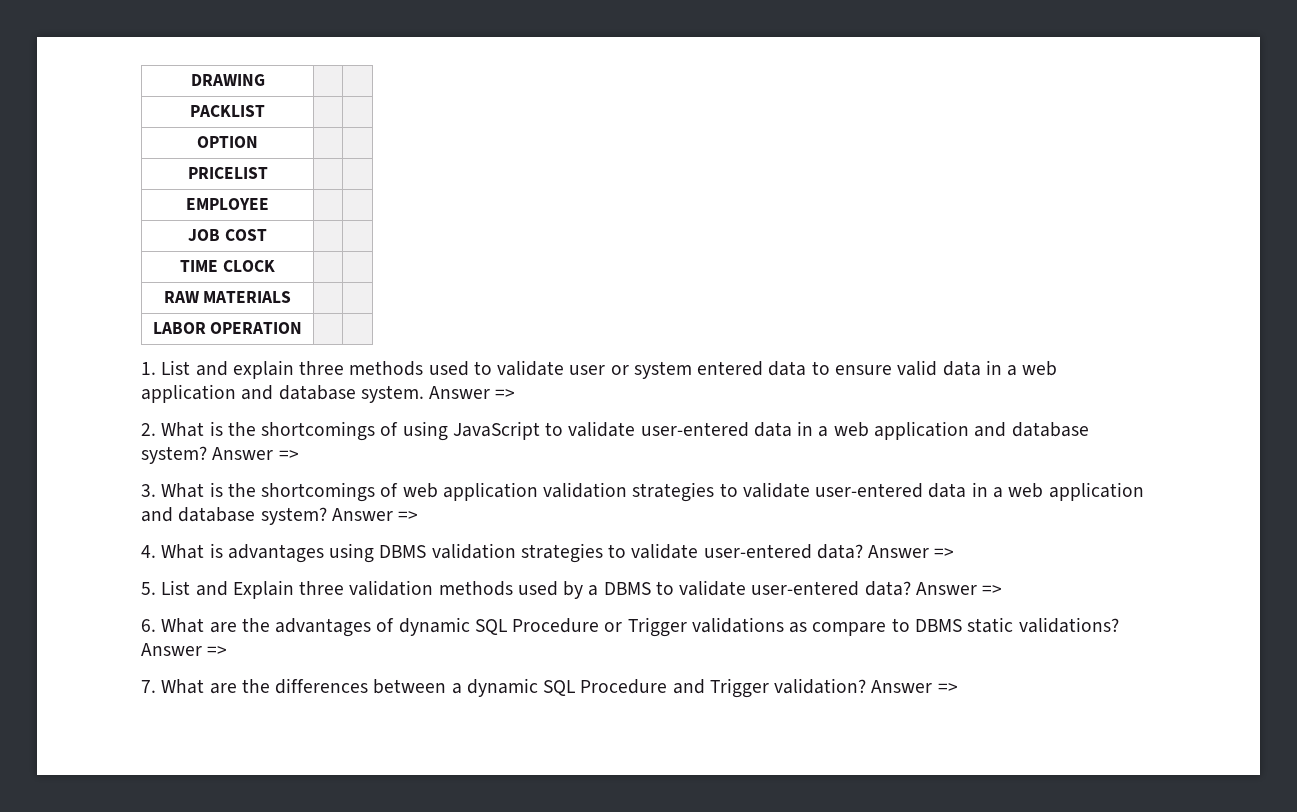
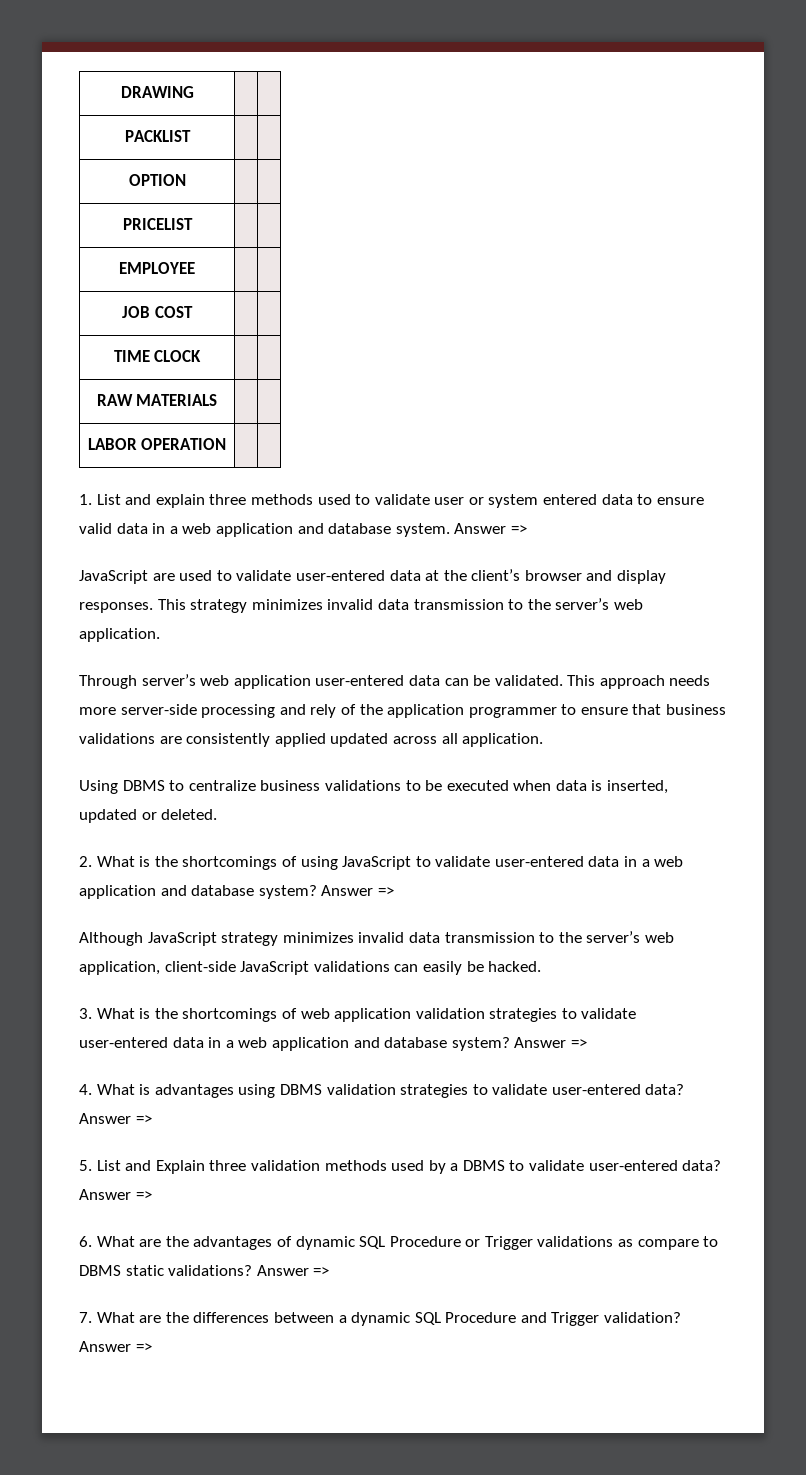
+ JavaScript are used to validate user-entered data at the client’s browser and display responses. This strategy minimizes invalid data transmission to the server’s web application.
+ Through server’s web application user-entered data can be validated. This approach needs more server-side processing and rely of the application programmer to ensure that business validations are consistently applied updated across all application.
+ Using DBMS to centralize business validations to be executed when data is inserted, updated or deleted.
+ Although JavaScript strategy minimizes invalid data transmission to the server’s web application, client-side JavaScript validations can easily be hacked.

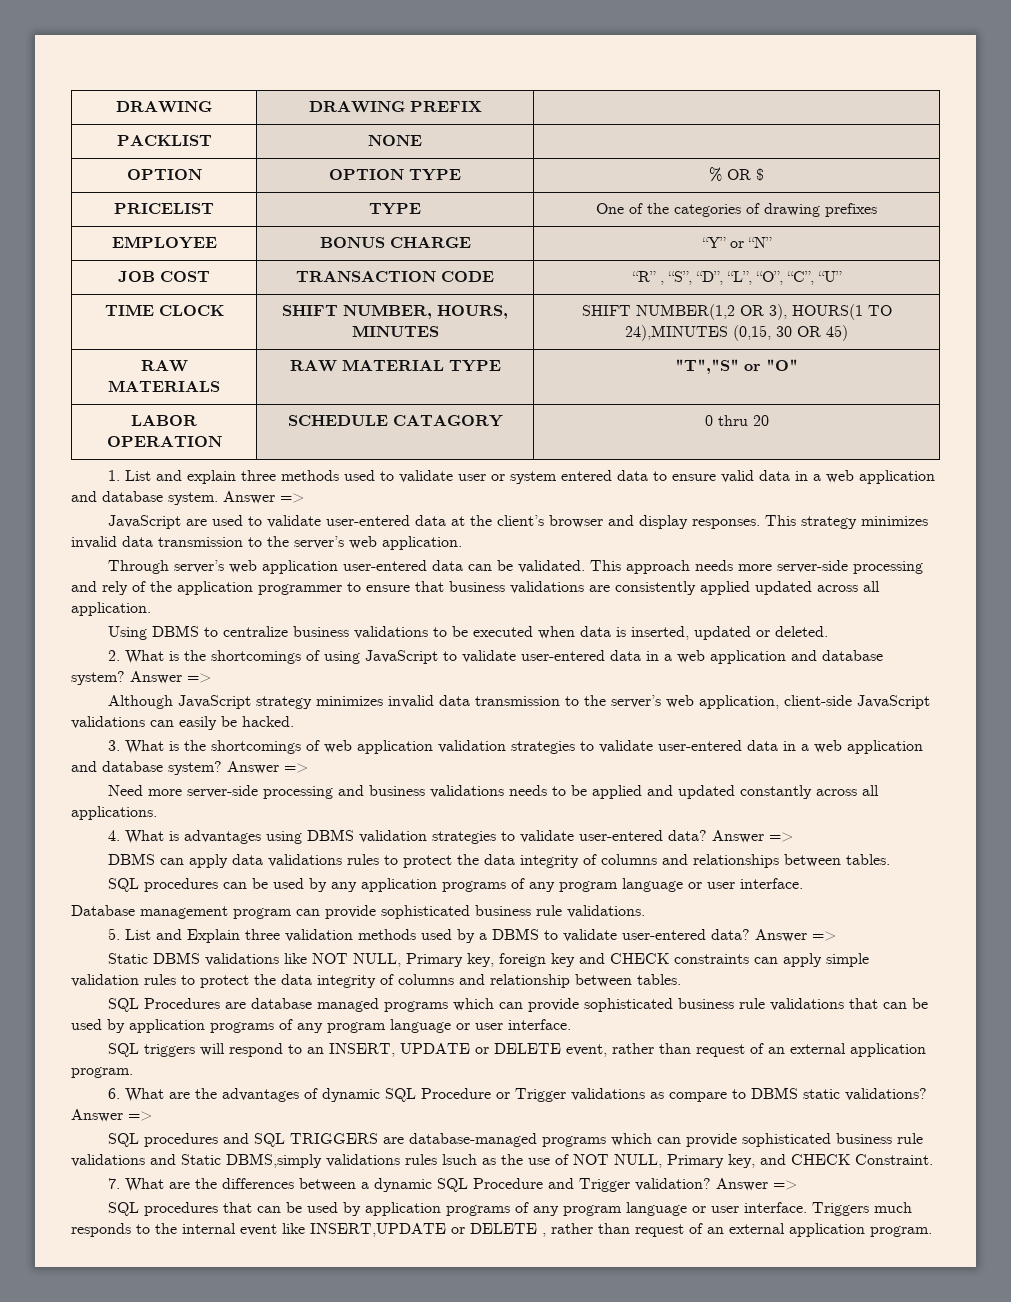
- DRAWING | |
+ DRAWING | DRAWING PREFIX |
- PACKLIST | |
+ PACKLIST | NONE |
- OPTION | |
- PRICELIST | |
- EMPLOYEE | |
- JOB COST | |
- TIME CLOCK | |
- RAW MATERIALS | |
- LABOR OPERATION | |
+ OPTION | OPTION TYPE | % OR $
+ PRICELIST | TYPE | One of the categories of drawing prefixes
+ EMPLOYEE | BONUS CHARGE | “Y” or “N”
+ JOB COST | TRANSACTION CODE | “R” , “S”, “D”, “L”, “O”, “C”, “U”
+ TIME CLOCK | SHIFT NUMBER, HOURS, MINUTES | SHIFT NUMBER(1,2 OR 3), HOURS(1 TO 24),MINUTES (0,15, 30 OR 45)
+ RAW MATERIALS | RAW MATERIAL TYPE | "T","S" or "O"
+ LABOR OPERATION | SCHEDULE CATAGORY | 0 thru 20
+ Need more server-side processing and business validations needs to be applied and updated constantly across all applications.
+ DBMS can apply data validations rules to protect the data integrity of columns and relationships between tables.
+ SQL procedures can be used by any application programs of any program language or user interface.
+ Database management program can provide sophisticated business rule validations.
+ Static DBMS validations like NOT NULL, Primary key, foreign key and CHECK constraints can apply simple validation rules to protect the data integrity of columns and relationship between tables.
+ SQL Procedures are database managed programs which can provide sophisticated business rule validations that can be used by application programs of any program language or user interface.
+ SQL triggers will respond to an INSERT, UPDATE or DELETE event, rather than request of an external application program.
+ SQL procedures and SQL TRIGGERS are database-managed programs which can provide sophisticated business rule validations and Static DBMS,simply validations rules lsuch as the use of NOT NULL, Primary key, and CHECK Constraint.
+ SQL procedures that can be used by application programs of any program language or user interface. Triggers much responds to the internal event like INSERT,UPDATE or DELETE , rather than request of an external application program.

